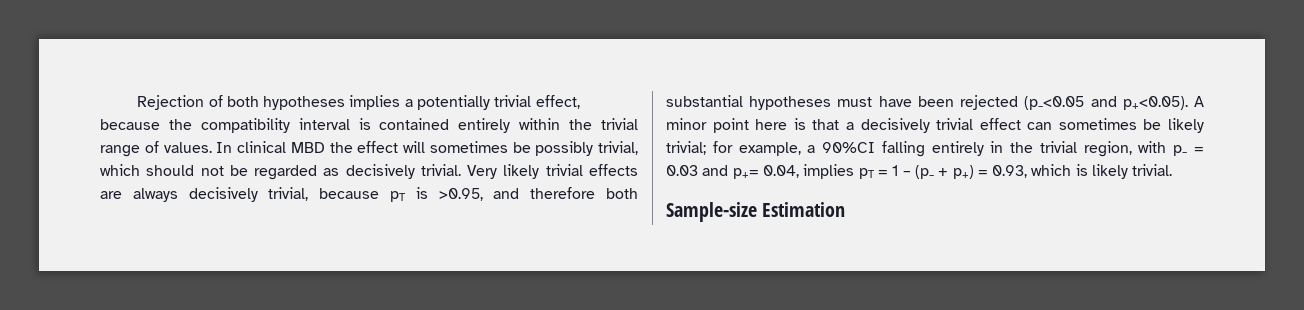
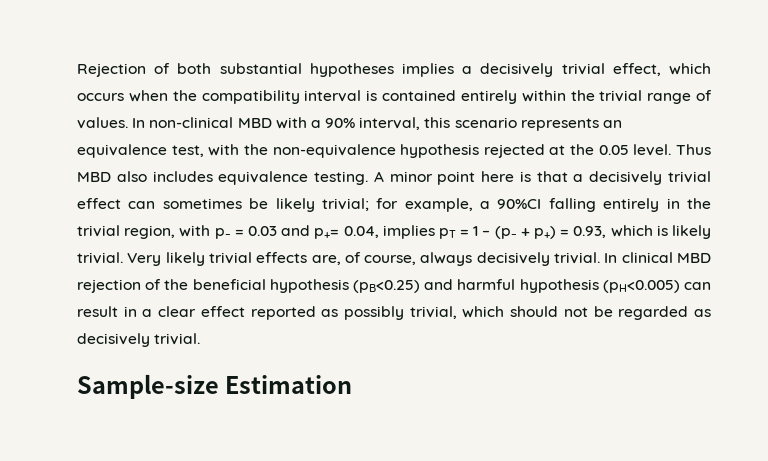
- Rejection of both hypotheses implies a potentially trivial effect, because the compatibility interval is contained entirely within the trivial range of values.
+ Rejection of both substantial hypotheses implies a decisively trivial effect, which occurs when the compatibility interval is contained entirely within the trivial range of values.
- In clinical MBD the effect will sometimes be possibly trivial, which should not be regarded as decisively trivial. Very likely trivial effects are always decisively trivial, because pT is >0.95, and therefore both substantial hypotheses must have been rejected (p–<0.05 and p+<0.05). A minor point here is that a decisively trivial effect can sometimes be likely trivial; for example, a 90%CI falling entirely in the trivial region, with p– = 0.03 and p+= 0.04, implies pT = 1 – (p– + p+) = 0.93, which is likely trivial.
+ In non-clinical MBD with a 90% interval, this scenario represents an equivalence test, with the non-equivalence hypothesis rejected at the 0.05 level. Thus MBD also includes equivalence testing. A minor point here is that a decisively trivial effect can sometimes be likely trivial; for example, a 90%CI falling entirely in the trivial region, with p– = 0.03 and p+= 0.04, implies pT = 1 – (p– + p+) = 0.93, which is likely trivial. Very likely trivial effects are, of course, always decisively trivial. In clinical MBD rejection of the beneficial hypothesis (pB<0.25) and harmful hypothesis (pH<0.005) can result in a clear effect reported as possibly trivial, which should not be regarded as decisively trivial.

